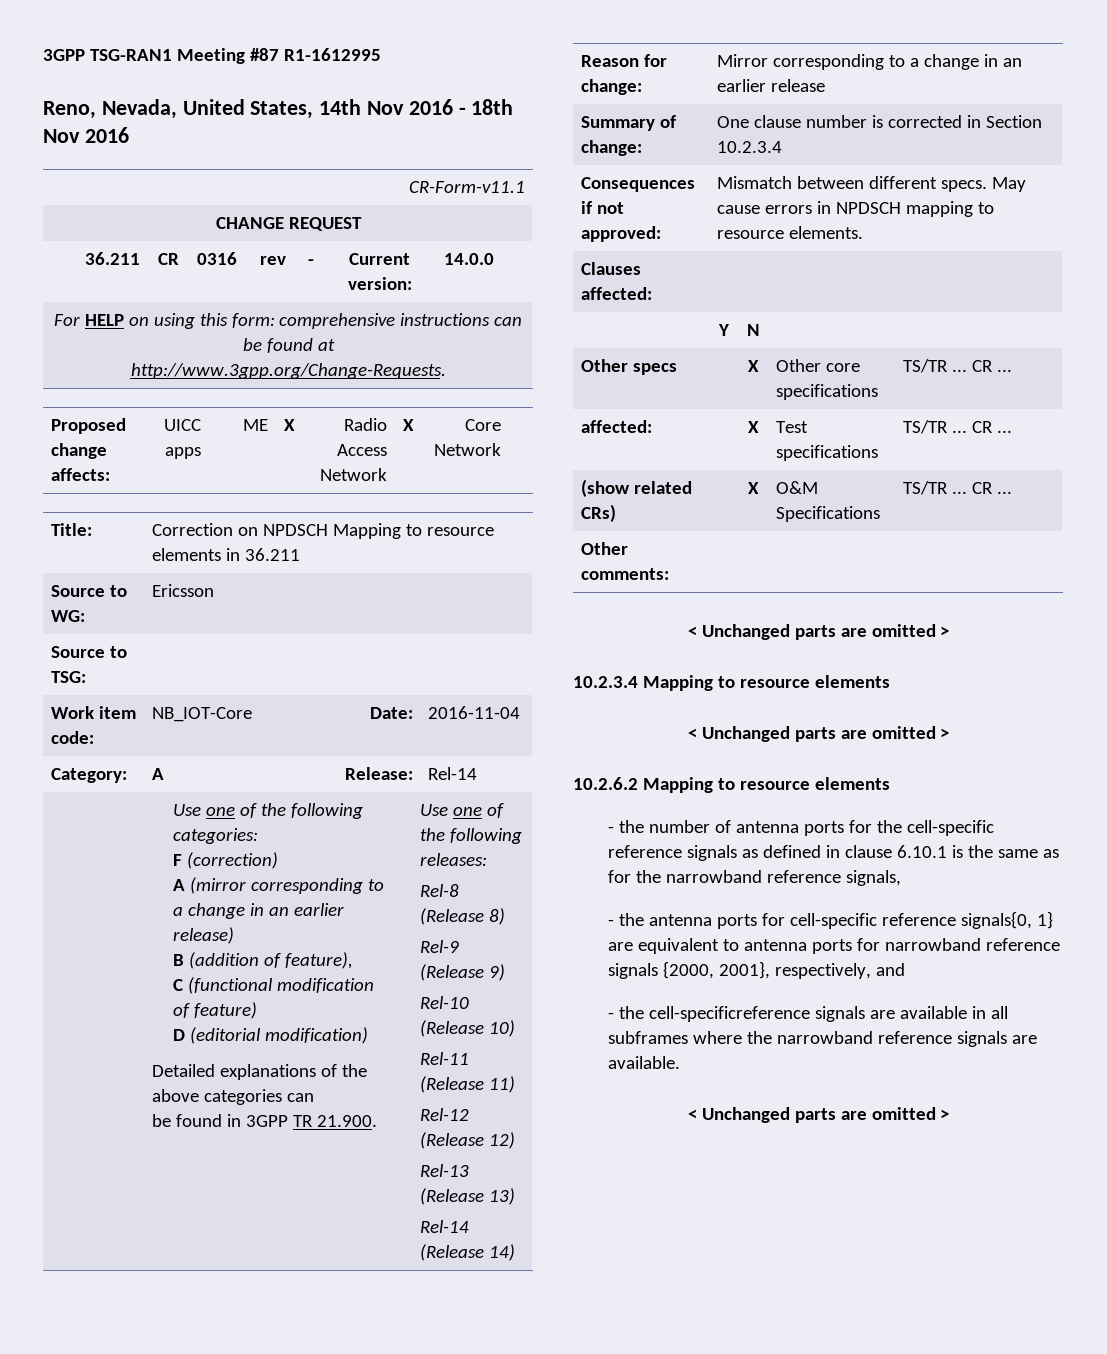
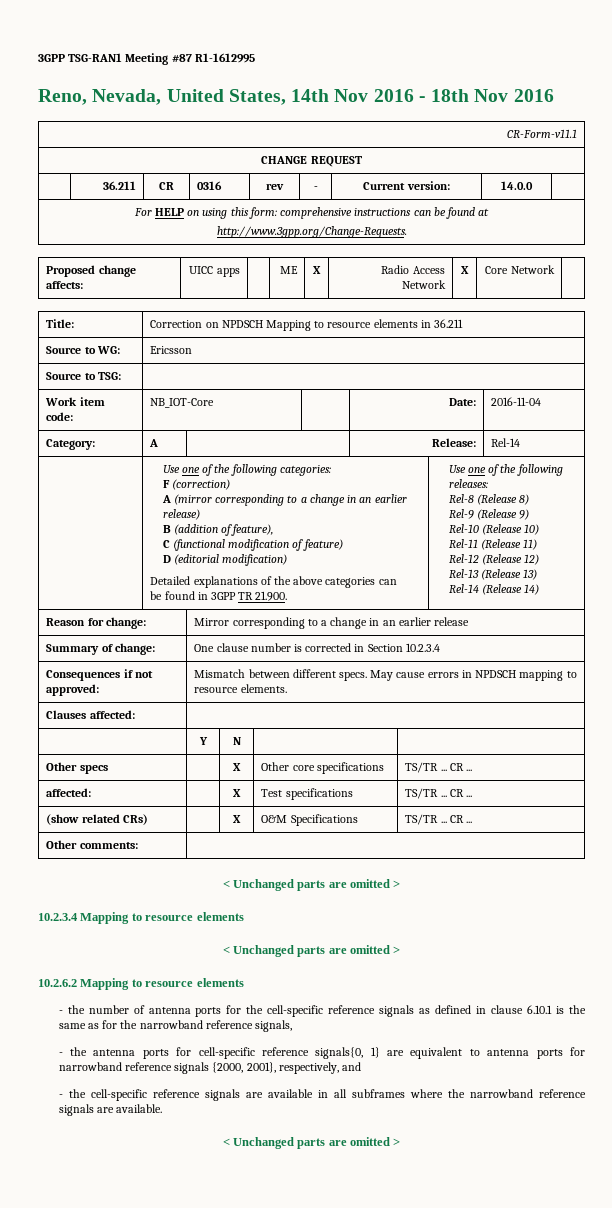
- - the cell-specificreference signals are available in all subframes where the narrowband reference signals are available.
+ - the cell-specific reference signals are available in all subframes where the narrowband reference signals are available.

